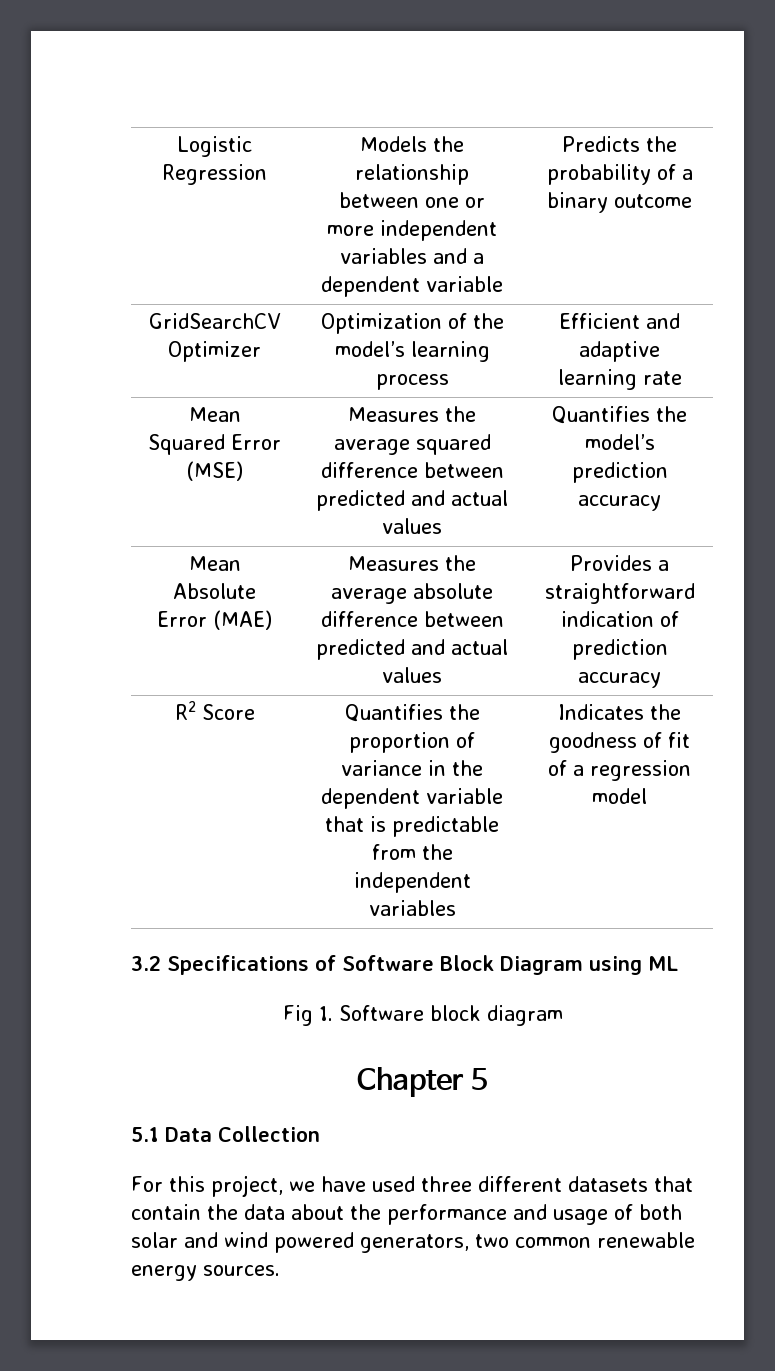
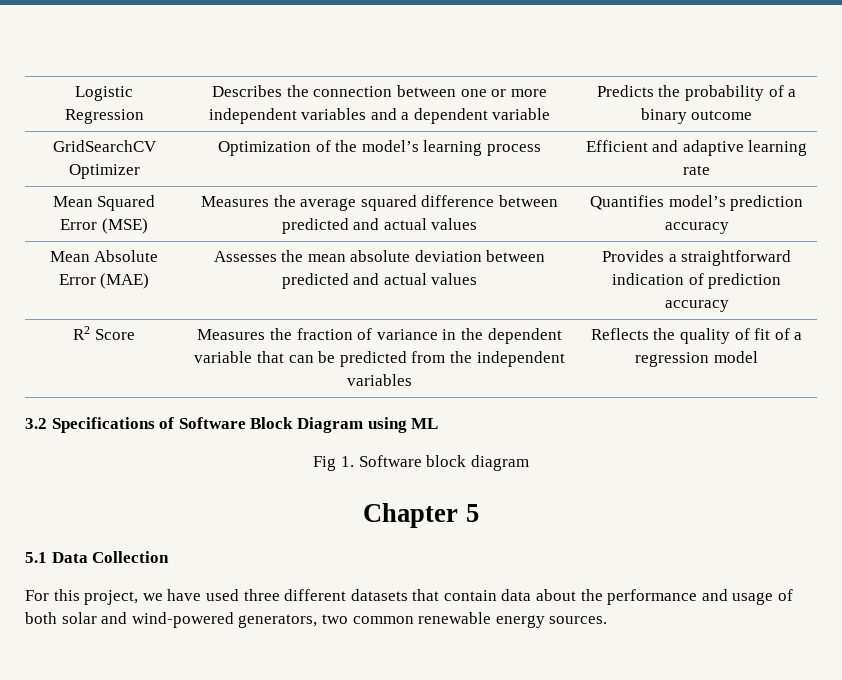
- Logistic Regression | Models the relationship between one or more independent variables and a dependent variable | Predicts the probability of a binary outcome
+ Logistic Regression | Describes the connection between one or more independent variables and a dependent variable | Predicts the probability of a binary outcome
- Mean Squared Error (MSE) | Measures the average squared difference between predicted and actual values | Quantifies the model’s prediction accuracy
+ Mean Squared Error (MSE) | Measures the average squared difference between predicted and actual values | Quantifies model’s prediction accuracy
- Mean Absolute Error (MAE) | Measures the average absolute difference between predicted and actual values | Provides a straightforward indication of prediction accuracy
+ Mean Absolute Error (MAE) | Assesses the mean absolute deviation between predicted and actual values | Provides a straightforward indication of prediction accuracy
- R2 Score | Quantifies the proportion of variance in the dependent variable that is predictable from the independent variables | Indicates the goodness of fit of a regression model
+ R2 Score | Measures the fraction of variance in the dependent variable that can be predicted from the independent variables | Reflects the quality of fit of a regression model
- For this project, we have used three different datasets that contain the data about the performance and usage of both solar and wind powered generators, two common renewable energy sources.
+ For this project, we have used three different datasets that contain data about the performance and usage of both solar and wind-powered generators, two common renewable energy sources.

